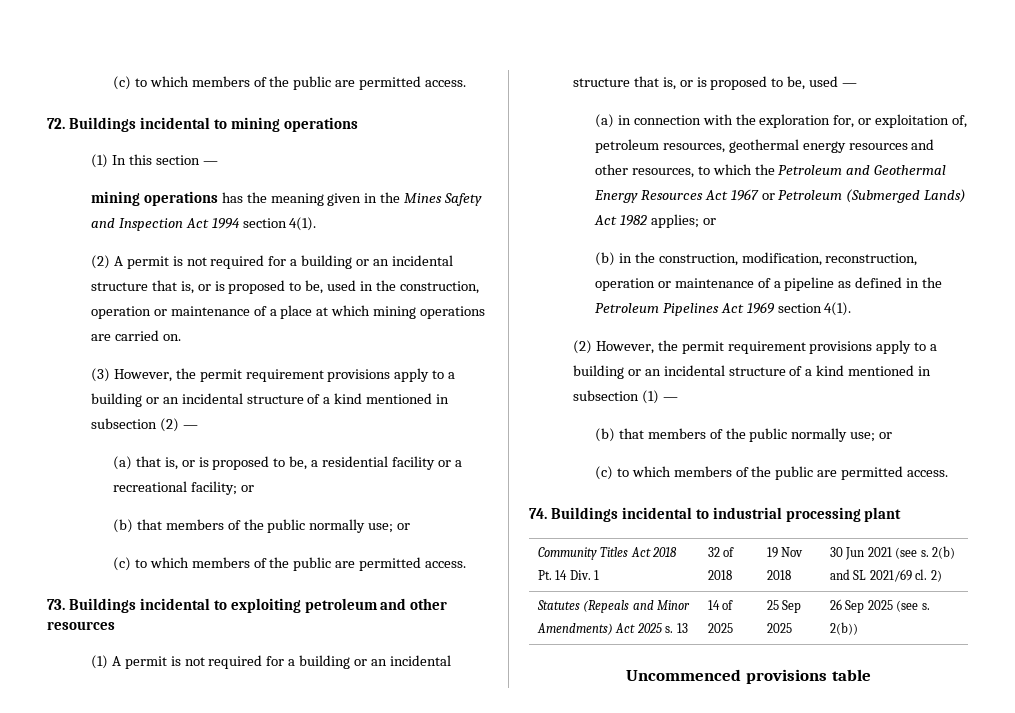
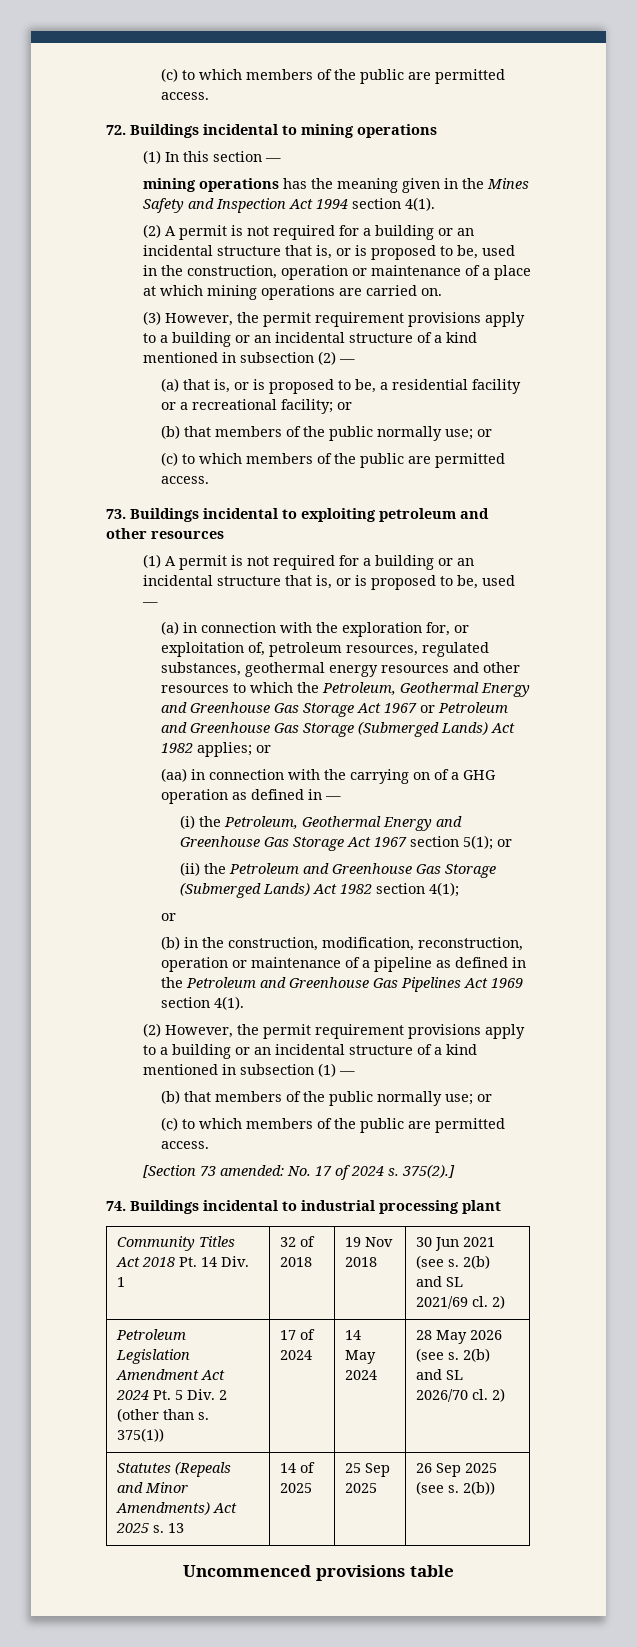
- (a) in connection with the exploration for, or exploitation of, petroleum resources, geothermal energy resources and other resources, to which the Petroleum and Geothermal Energy Resources Act 1967 or Petroleum (Submerged Lands) Act 1982 applies; or
+ (a) in connection with the exploration for, or exploitation of, petroleum resources, regulated substances, geothermal energy resources and other resources to which the Petroleum, Geothermal Energy and Greenhouse Gas Storage Act 1967 or Petroleum and Greenhouse Gas Storage (Submerged Lands) Act 1982 applies; or
+ (aa) in connection with the carrying on of a GHG operation as defined in —
+ (i) the Petroleum, Geothermal Energy and Greenhouse Gas Storage Act 1967 section 5(1); or
+ (ii) the Petroleum and Greenhouse Gas Storage (Submerged Lands) Act 1982 section 4(1);
+ or
- (b) in the construction, modification, reconstruction, operation or maintenance of a pipeline as defined in the Petroleum Pipelines Act 1969 section 4(1).
+ (b) in the construction, modification, reconstruction, operation or maintenance of a pipeline as defined in the Petroleum and Greenhouse Gas Pipelines Act 1969 section 4(1).
+ [Section 73 amended: No. 17 of 2024 s. 375(2).]
+ Petroleum Legislation Amendment Act 2024 Pt. 5 Div. 2 (other than s. 375(1)) | 17 of 2024 | 14 May 2024 | 28 May 2026 (see s. 2(b) and SL 2026/70 cl. 2)

